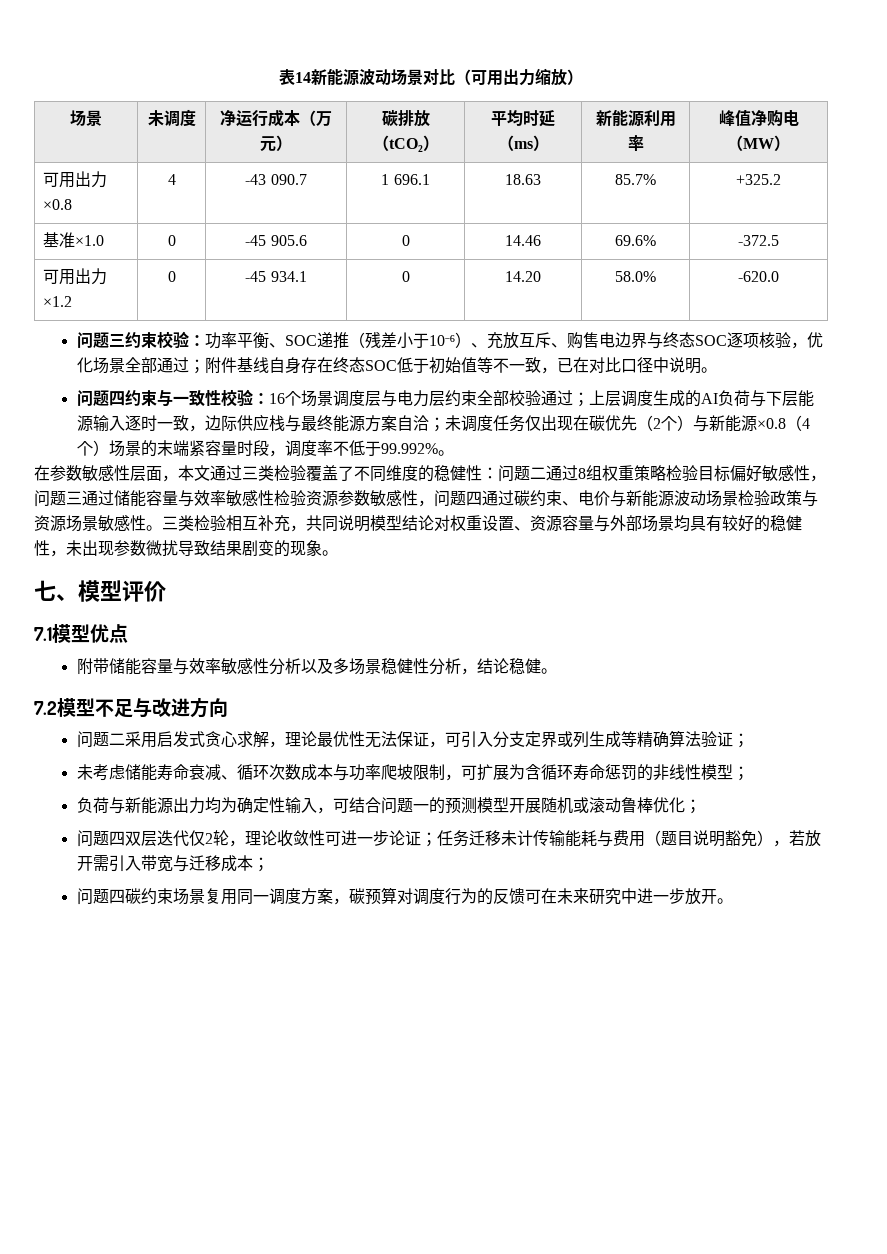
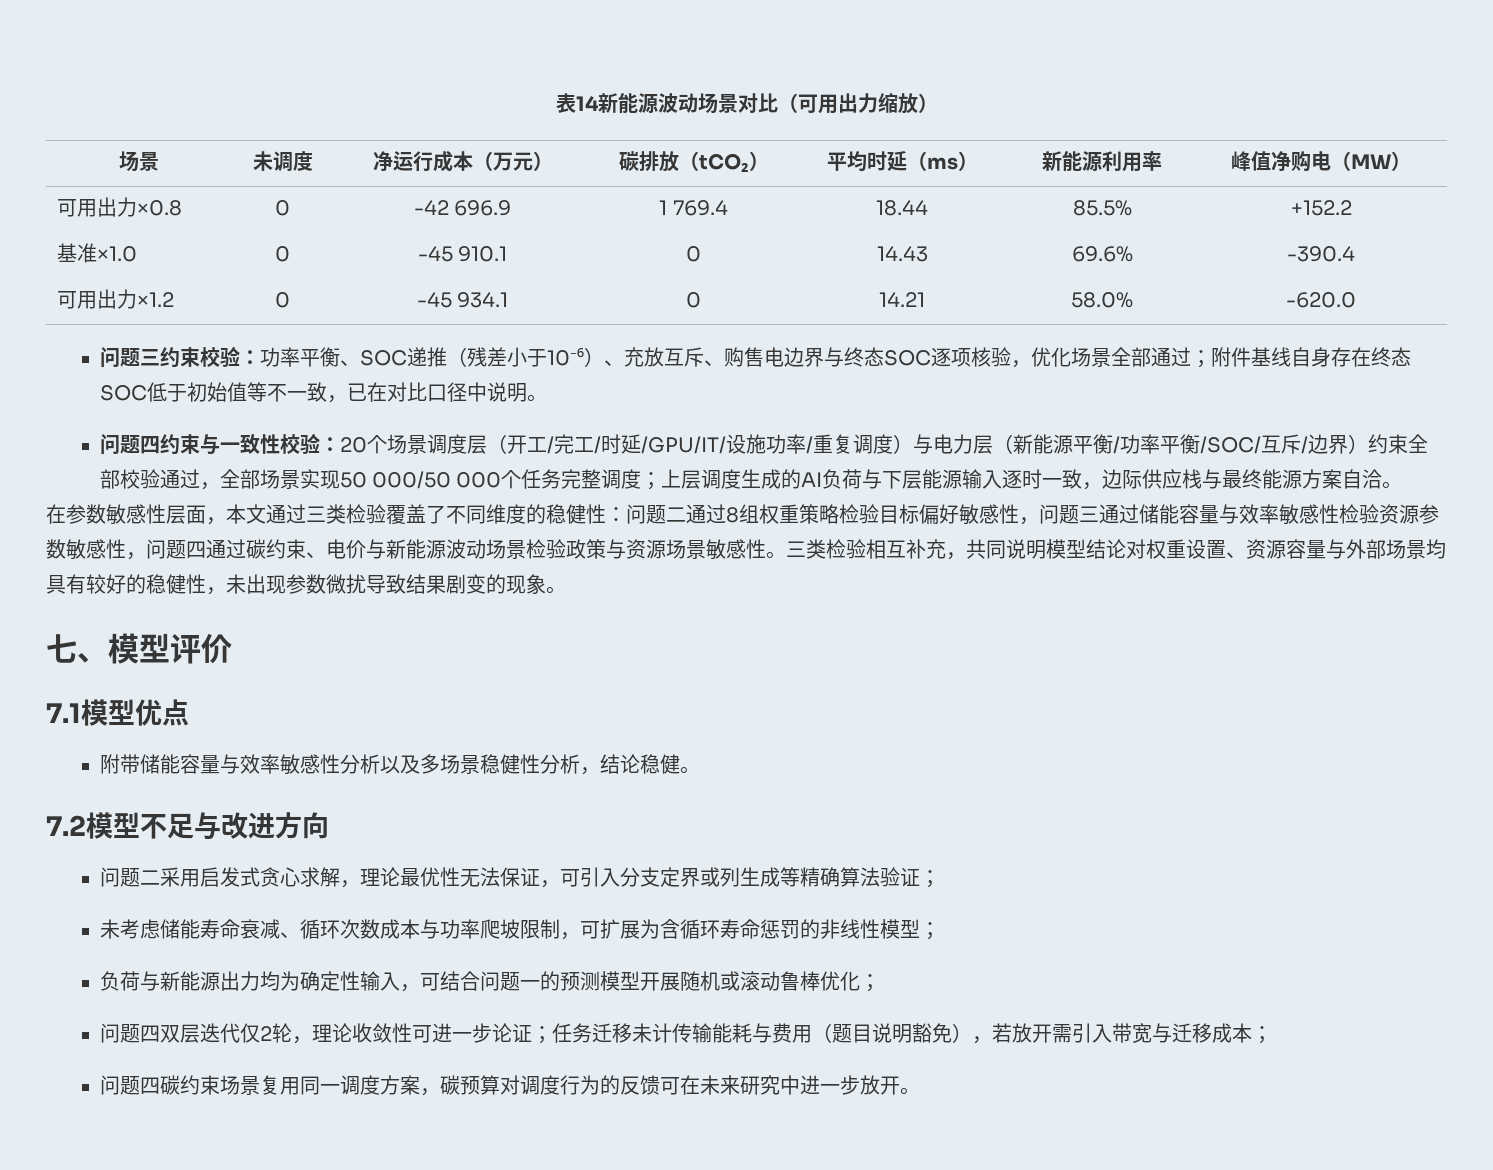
- 可用出力×0.8 | 4 | -43 090.7 | 1 696.1 | 18.63 | 85.7% | +325.2
+ 可用出力×0.8 | 0 | -42 696.9 | 1 769.4 | 18.44 | 85.5% | +152.2
- 基准×1.0 | 0 | -45 905.6 | 0 | 14.46 | 69.6% | -372.5
+ 基准×1.0 | 0 | -45 910.1 | 0 | 14.43 | 69.6% | -390.4
- 可用出力×1.2 | 0 | -45 934.1 | 0 | 14.20 | 58.0% | -620.0
+ 可用出力×1.2 | 0 | -45 934.1 | 0 | 14.21 | 58.0% | -620.0
- 问题四约束与一致性校验：16个场景调度层与电力层约束全部校验通过；上层调度生成的AI负荷与下层能源输入逐时一致，边际供应栈与最终能源方案自洽；未调度任务仅出现在碳优先（2个）与新能源×0.8（4个）场景的末端紧容量时段，调度率不低于99.992%。
+ 问题四约束与一致性校验：20个场景调度层（开工/完工/时延/GPU/IT/设施功率/重复调度）与电力层（新能源平衡/功率平衡/SOC/互斥/边界）约束全部校验通过，全部场景实现50 000/50 000个任务完整调度；上层调度生成的AI负荷与下层能源输入逐时一致，边际供应栈与最终能源方案自洽。

